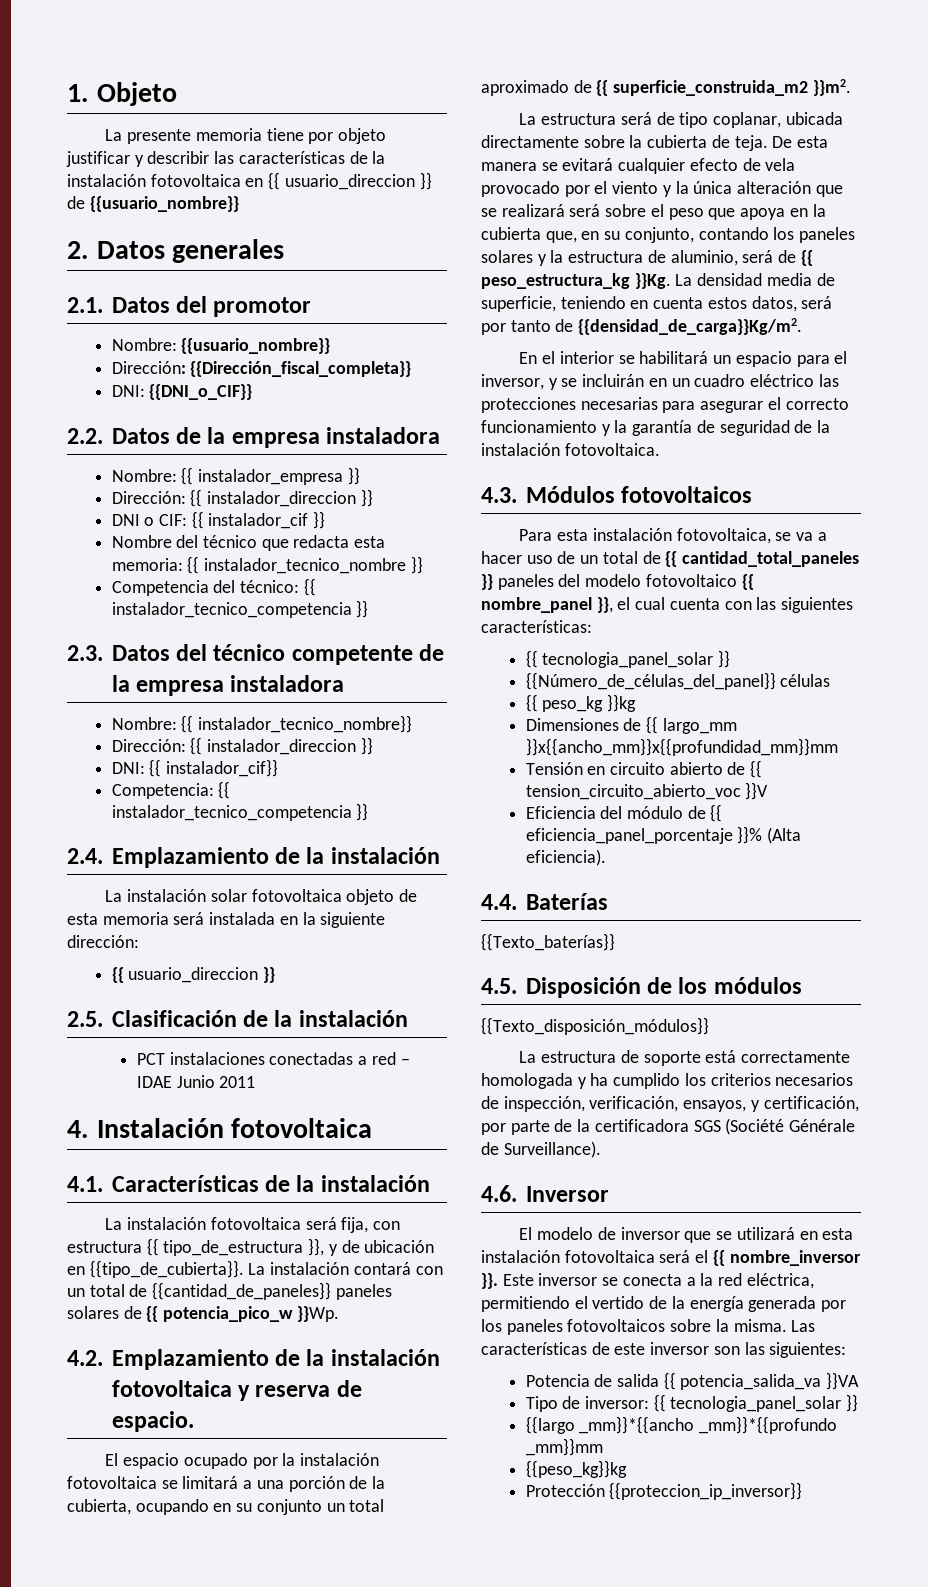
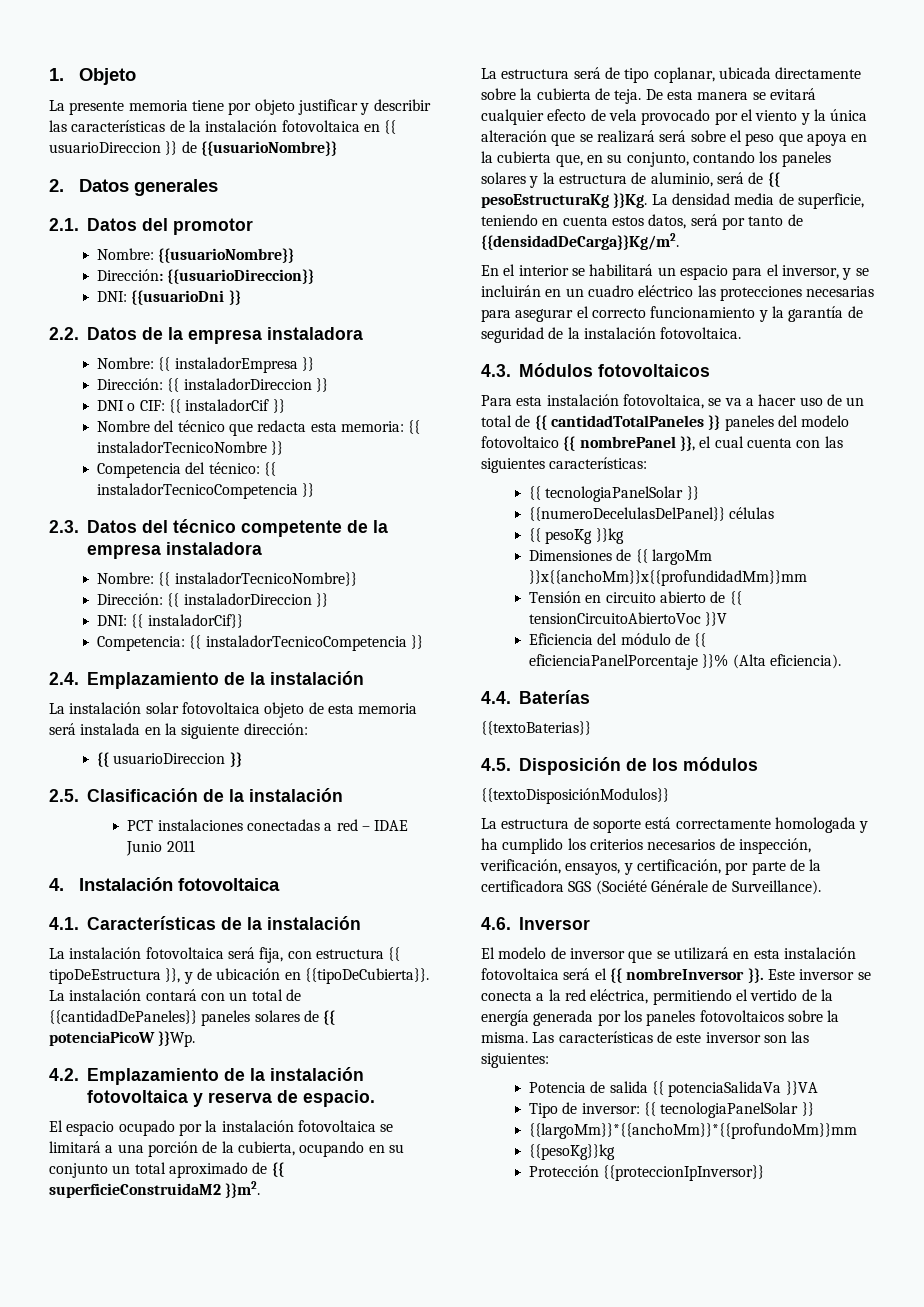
- La presente memoria tiene por objeto justificar y describir las características de la instalación fotovoltaica en {{ usuario_direccion }} de {{usuario_nombre}}
+ La presente memoria tiene por objeto justificar y describir las características de la instalación fotovoltaica en {{ usuarioDireccion }} de {{usuarioNombre}}
- Nombre: {{usuario_nombre}}
- Dirección: {{Dirección_fiscal_completa}}
- DNI: {{DNI_o_CIF}}
+ Nombre: {{usuarioNombre}}
+ Dirección: {{usuarioDireccion}}
+ DNI: {{usuarioDni }}
- Nombre: {{ instalador_empresa }}
- Dirección: {{ instalador_direccion }}
+ Nombre: {{ instaladorEmpresa }}
+ Dirección: {{ instaladorDireccion }}
- DNI o CIF: {{ instalador_cif }}
+ DNI o CIF: {{ instaladorCif }}
- Nombre del técnico que redacta esta memoria: {{ instalador_tecnico_nombre }}
+ Nombre del técnico que redacta esta memoria: {{ instaladorTecnicoNombre }}
- Competencia del técnico: {{ instalador_tecnico_competencia }}
+ Competencia del técnico: {{ instaladorTecnicoCompetencia }}
- Nombre: {{ instalador_tecnico_nombre}}
- Dirección: {{ instalador_direccion }}
+ Nombre: {{ instaladorTecnicoNombre}}
+ Dirección: {{ instaladorDireccion }}
- DNI: {{ instalador_cif}}
+ DNI: {{ instaladorCif}}
- Competencia: {{ instalador_tecnico_competencia }}
+ Competencia: {{ instaladorTecnicoCompetencia }}
  La instalación solar fotovoltaica objeto de esta memoria será instalada en la siguiente dirección:
- {{ usuario_direccion }}
+ {{ usuarioDireccion }}
- La instalación fotovoltaica será fija, con estructura {{ tipo_de_estructura }}, y de ubicación en {{tipo_de_cubierta}}.
+ La instalación fotovoltaica será fija, con estructura {{ tipoDeEstructura }}, y de ubicación en {{tipoDeCubierta}}.
- La instalación contará con un total de {{cantidad_de_paneles}} paneles solares de {{ potencia_pico_w }}Wp.
+ La instalación contará con un total de {{cantidadDePaneles}} paneles solares de {{ potenciaPicoW }}Wp.
- El espacio ocupado por la instalación fotovoltaica se limitará a una porción de la cubierta, ocupando en su conjunto un total aproximado de {{ superficie_construida_m2 }}m2.
+ El espacio ocupado por la instalación fotovoltaica se limitará a una porción de la cubierta, ocupando en su conjunto un total aproximado de {{ superficieConstruidaM2 }}m2.
- De esta manera se evitará cualquier efecto de vela provocado por el viento y la única alteración que se realizará será sobre el peso que apoya en la cubierta que, en su conjunto, contando los paneles solares y la estructura de aluminio, será de {{ peso_estructura_kg }}Kg.
+ De esta manera se evitará cualquier efecto de vela provocado por el viento y la única alteración que se realizará será sobre el peso que apoya en la cubierta que, en su conjunto, contando los paneles solares y la estructura de aluminio, será de {{ pesoEstructuraKg }}Kg.
- La densidad media de superficie, teniendo en cuenta estos datos, será por tanto de {{densidad_de_carga}}Kg/m2.
+ La densidad media de superficie, teniendo en cuenta estos datos, será por tanto de {{densidadDeCarga}}Kg/m2.
- Para esta instalación fotovoltaica, se va a hacer uso de un total de {{ cantidad_total_paneles }} paneles del modelo fotovoltaico {{ nombre_panel }}, el cual cuenta con las siguientes características:
- {{ tecnologia_panel_solar }}
- {{Número_de_células_del_panel}} células
+ Para esta instalación fotovoltaica, se va a hacer uso de un total de {{ cantidadTotalPaneles }} paneles del modelo fotovoltaico {{ nombrePanel }}, el cual cuenta con las siguientes características:
+ {{ tecnologiaPanelSolar }}
+ {{numeroDecelulasDelPanel}} células
- {{ peso_kg }}kg
+ {{ pesoKg }}kg
- Dimensiones de {{ largo_mm }}x{{ancho_mm}}x{{profundidad_mm}}mm
+ Dimensiones de {{ largoMm }}x{{anchoMm}}x{{profundidadMm}}mm
- Tensión en circuito abierto de {{ tension_circuito_abierto_voc }}V
+ Tensión en circuito abierto de {{ tensionCircuitoAbiertoVoc }}V
- Eficiencia del módulo de {{ eficiencia_panel_porcentaje }}% (Alta eficiencia).
+ Eficiencia del módulo de {{ eficienciaPanelPorcentaje }}% (Alta eficiencia).
- {{Texto_baterías}}
+ {{textoBaterias}}
- {{Texto_disposición_módulos}}
+ {{textoDisposiciónModulos}}
- El modelo de inversor que se utilizará en esta instalación fotovoltaica será el {{ nombre_inversor }}.
+ El modelo de inversor que se utilizará en esta instalación fotovoltaica será el {{ nombreInversor }}.
- Potencia de salida {{ potencia_salida_va }}VA
+ Potencia de salida {{ potenciaSalidaVa }}VA
- Tipo de inversor: {{ tecnologia_panel_solar }}
- {{largo _mm}}*{{ancho _mm}}*{{profundo _mm}}mm
- {{peso_kg}}kg
+ Tipo de inversor: {{ tecnologiaPanelSolar }}
+ {{largoMm}}*{{anchoMm}}*{{profundoMm}}mm
+ {{pesoKg}}kg
- Protección {{proteccion_ip_inversor}}
+ Protección {{proteccionIpInversor}}

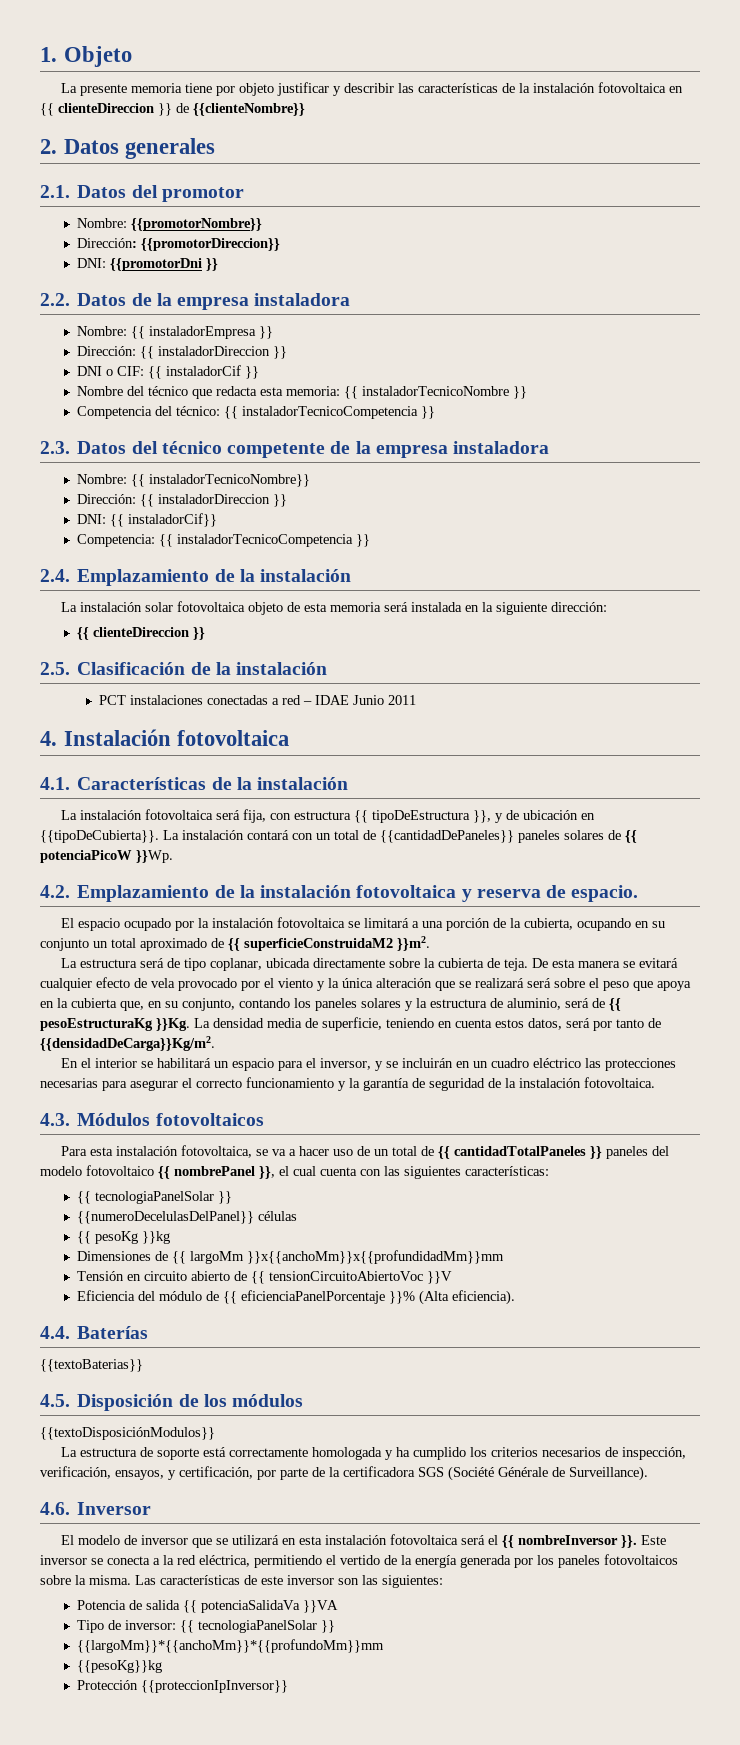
- La presente memoria tiene por objeto justificar y describir las características de la instalación fotovoltaica en {{ usuarioDireccion }} de {{usuarioNombre}}
+ La presente memoria tiene por objeto justificar y describir las características de la instalación fotovoltaica en {{ clienteDireccion }} de {{clienteNombre}}
- Nombre: {{usuarioNombre}}
- Dirección: {{usuarioDireccion}}
- DNI: {{usuarioDni }}
+ Nombre: {{promotorNombre}}
+ Dirección: {{promotorDireccion}}
+ DNI: {{promotorDni }}
  La instalación solar fotovoltaica objeto de esta memoria será instalada en la siguiente dirección:
- {{ usuarioDireccion }}
+ {{ clienteDireccion }}

